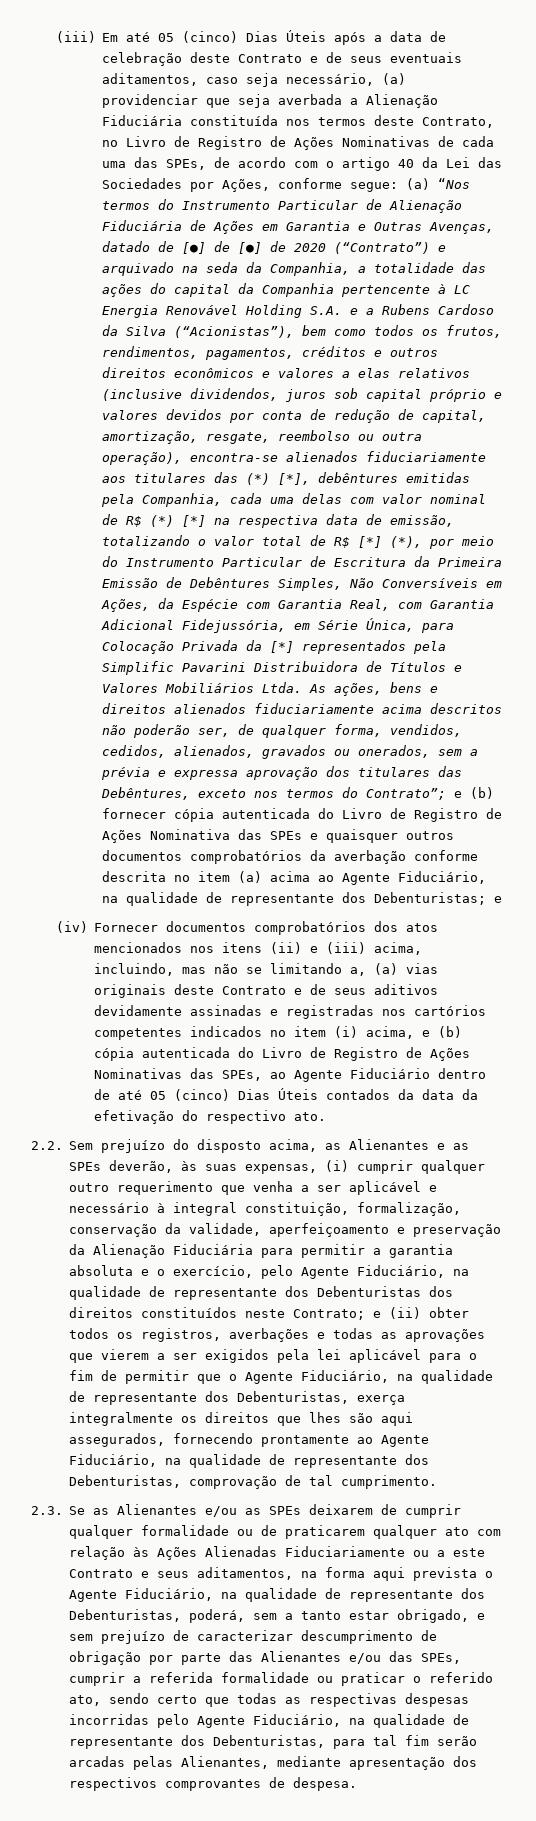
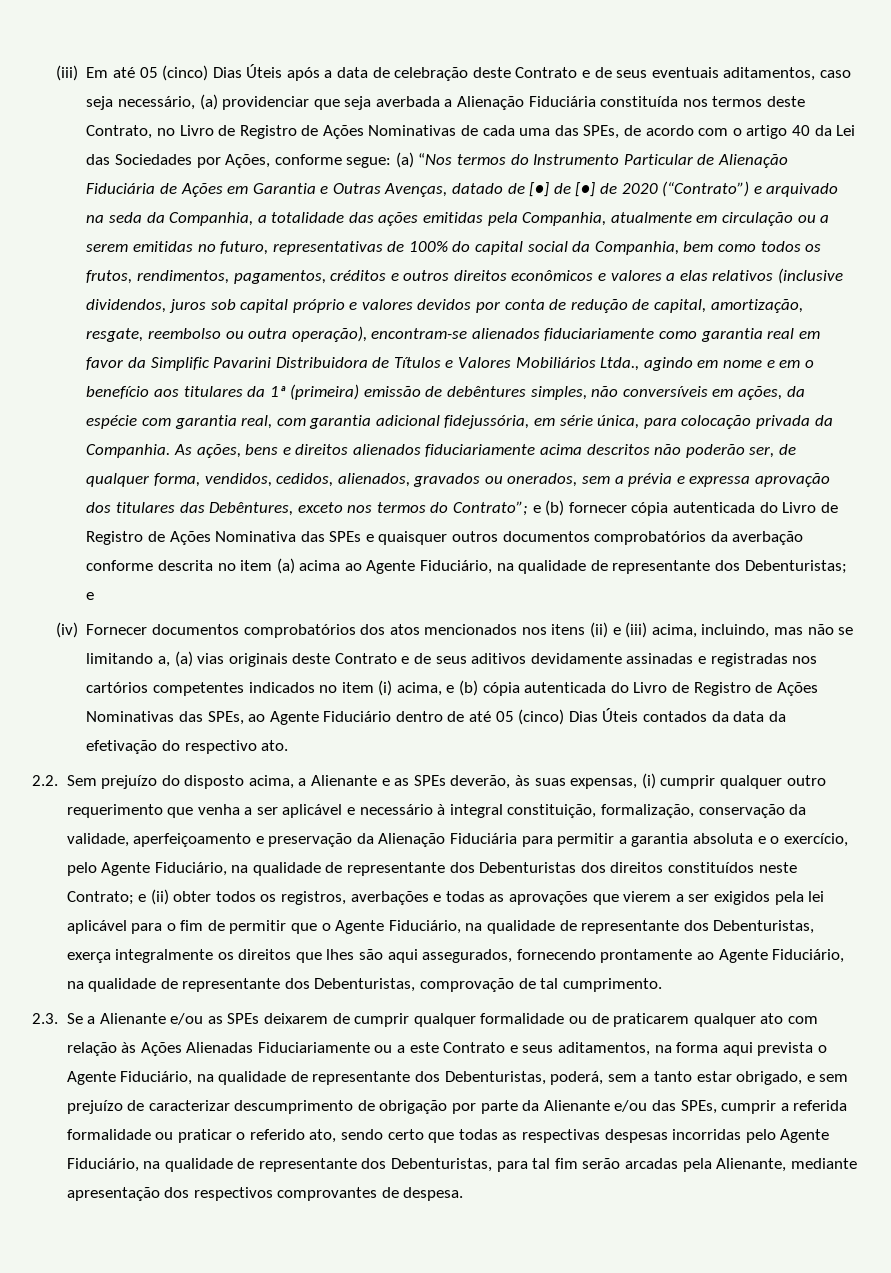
- (a) “Nos termos do Instrumento Particular de Alienação Fiduciária de Ações em Garantia e Outras Avenças, datado de [●] de [●] de 2020 (“Contrato”) e arquivado na seda da Companhia, a totalidade das ações do capital da Companhia pertencente à LC Energia Renovável Holding S.A. e a Rubens Cardoso da Silva (“Acionistas”), bem como todos os frutos, rendimentos, pagamentos, créditos e outros direitos econômicos e valores a elas relativos (inclusive dividendos, juros sob capital próprio e valores devidos por conta de redução de capital, amortização, resgate, reembolso ou outra operação), encontra-se alienados fiduciariamente aos titulares das (*) [*], debêntures emitidas pela Companhia, cada uma delas com valor nominal de R$ (*) [*] na respectiva data de emissão, totalizando o valor total de R$ [*] (*), por meio do Instrumento Particular de Escritura da Primeira Emissão de Debêntures Simples, Não Conversíveis em Ações, da Espécie com Garantia Real, com Garantia Adicional Fidejussória, em Série Única, para Colocação Privada da [*] representados pela Simplific Pavarini Distribuidora de Títulos e Valores Mobiliários Ltda.
+ (a) “Nos termos do Instrumento Particular de Alienação Fiduciária de Ações em Garantia e Outras Avenças, datado de [●] de [●] de 2020 (“Contrato”) e arquivado na seda da Companhia, a totalidade das ações emitidas pela Companhia, atualmente em circulação ou a serem emitidas no futuro, representativas de 100% do capital social da Companhia, bem como todos os frutos, rendimentos, pagamentos, créditos e outros direitos econômicos e valores a elas relativos (inclusive dividendos, juros sob capital próprio e valores devidos por conta de redução de capital, amortização, resgate, reembolso ou outra operação), encontram-se alienados fiduciariamente como garantia real em favor da Simplific Pavarini Distribuidora de Títulos e Valores Mobiliários Ltda., agindo em nome e em o benefício aos titulares da 1ª (primeira) emissão de debêntures simples, não conversíveis em ações, da espécie com garantia real, com garantia adicional fidejussória, em série única, para colocação privada da Companhia.
- 2.2. Sem prejuízo do disposto acima, as Alienantes e as SPEs deverão, às suas expensas, (i) cumprir qualquer outro requerimento que venha a ser aplicável e necessário à integral constituição, formalização, conservação da validade, aperfeiçoamento e preservação da Alienação Fiduciária para permitir a garantia absoluta e o exercício, pelo Agente Fiduciário, na qualidade de representante dos Debenturistas dos direitos constituídos neste Contrato;
+ 2.2. Sem prejuízo do disposto acima, a Alienante e as SPEs deverão, às suas expensas, (i) cumprir qualquer outro requerimento que venha a ser aplicável e necessário à integral constituição, formalização, conservação da validade, aperfeiçoamento e preservação da Alienação Fiduciária para permitir a garantia absoluta e o exercício, pelo Agente Fiduciário, na qualidade de representante dos Debenturistas dos direitos constituídos neste Contrato;
- 2.3. Se as Alienantes e/ou as SPEs deixarem de cumprir qualquer formalidade ou de praticarem qualquer ato com relação às Ações Alienadas Fiduciariamente ou a este Contrato e seus aditamentos, na forma aqui prevista o Agente Fiduciário, na qualidade de representante dos Debenturistas, poderá, sem a tanto estar obrigado, e sem prejuízo de caracterizar descumprimento de obrigação por parte das Alienantes e/ou das SPEs, cumprir a referida formalidade ou praticar o referido ato, sendo certo que todas as respectivas despesas incorridas pelo Agente Fiduciário, na qualidade de representante dos Debenturistas, para tal fim serão arcadas pelas Alienantes, mediante apresentação dos respectivos comprovantes de despesa.
+ 2.3. Se a Alienante e/ou as SPEs deixarem de cumprir qualquer formalidade ou de praticarem qualquer ato com relação às Ações Alienadas Fiduciariamente ou a este Contrato e seus aditamentos, na forma aqui prevista o Agente Fiduciário, na qualidade de representante dos Debenturistas, poderá, sem a tanto estar obrigado, e sem prejuízo de caracterizar descumprimento de obrigação por parte da Alienante e/ou das SPEs, cumprir a referida formalidade ou praticar o referido ato, sendo certo que todas as respectivas despesas incorridas pelo Agente Fiduciário, na qualidade de representante dos Debenturistas, para tal fim serão arcadas pela Alienante, mediante apresentação dos respectivos comprovantes de despesa.

